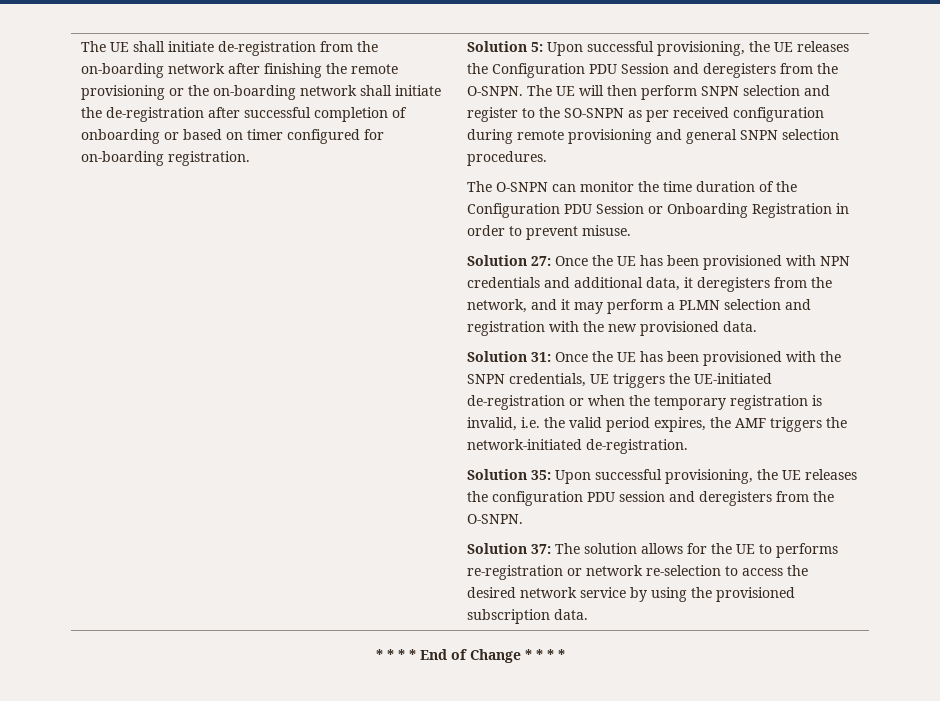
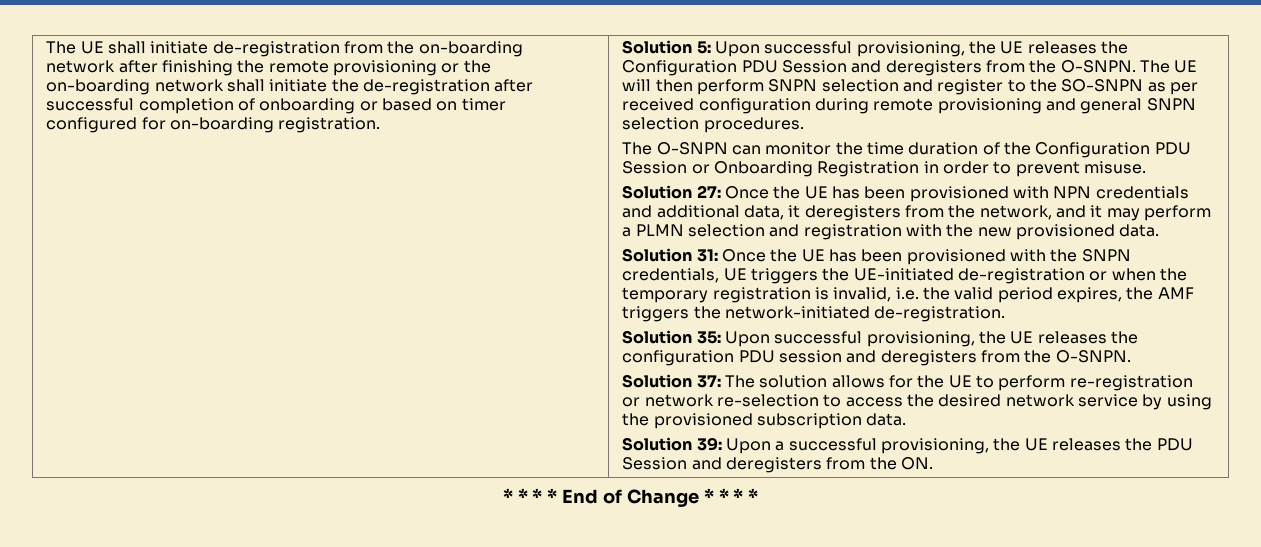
- Solution 37: The solution allows for the UE to performs re-registration or network re-selection to access the desired network service by using the provisioned subscription data.
+ Solution 37: The solution allows for the UE to perform re-registration or network re-selection to access the desired network service by using the provisioned subscription data.
+ Solution 39: Upon a successful provisioning, the UE releases the PDU Session and deregisters from the ON.

